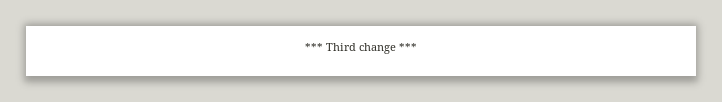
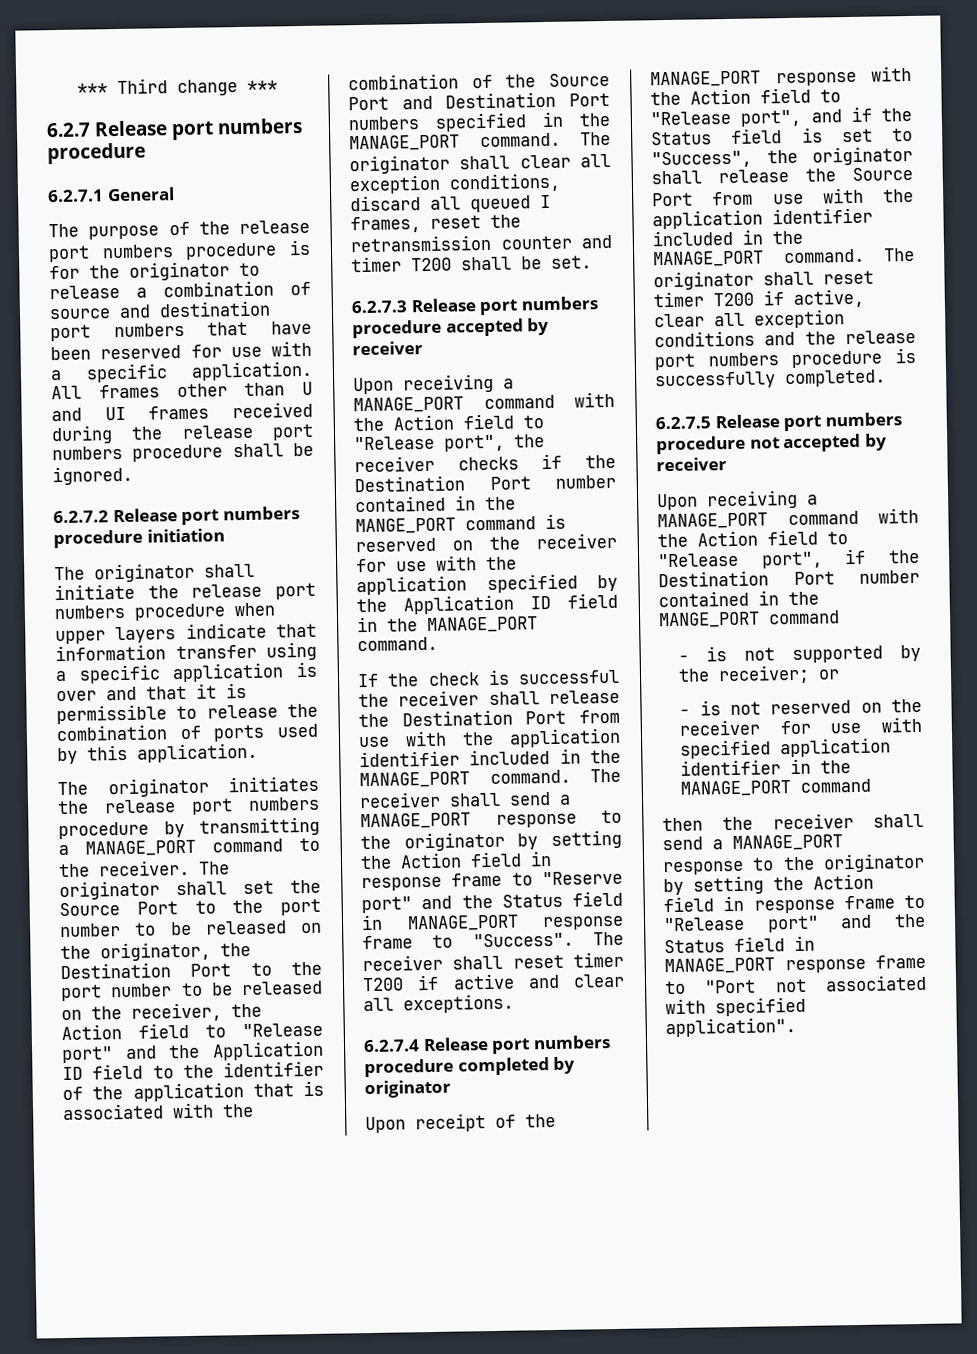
+ 6.2.7 Release port numbers procedure
+ 6.2.7.1 General
+ The purpose of the release port numbers procedure is for the originator to release a combination of source and destination port numbers that have been reserved for use with a specific application. All frames other than U and UI frames received during the release port numbers procedure shall be ignored.
+ 6.2.7.2 Release port numbers procedure initiation
+ The originator shall initiate the release port numbers procedure when upper layers indicate that information transfer using a specific application is over and that it is permissible to release the combination of ports used by this application.
+ The originator initiates the release port numbers procedure by transmitting a MANAGE_PORT command to the receiver. The originator shall set the Source Port to the port number to be released on the originator, the Destination Port to the port number to be released on the receiver, the Action field to "Release port" and the Application ID field to the identifier of the application that is associated with the combination of the Source Port and Destination Port numbers specified in the MANAGE_PORT command. The originator shall clear all exception conditions, discard all queued I frames, reset the retransmission counter and timer T200 shall be set.
+ 6.2.7.3 Release port numbers procedure accepted by receiver
+ Upon receiving a MANAGE_PORT command with the Action field to "Release port", the receiver checks if the Destination Port number contained in the MANGE_PORT command is reserved on the receiver for use with the application specified by the Application ID field in the MANAGE_PORT command.
+ If the check is successful the receiver shall release the Destination Port from use with the application identifier included in the MANAGE_PORT command. The receiver shall send a MANAGE_PORT response to the originator by setting the Action field in response frame to "Reserve port" and the Status field in MANAGE_PORT response frame to "Success". The receiver shall reset timer T200 if active and clear all exceptions.
+ 6.2.7.4 Release port numbers procedure completed by originator
+ Upon receipt of the MANAGE_PORT response with the Action field to "Release port", and if the Status field is set to "Success", the originator shall release the Source Port from use with the application identifier included in the MANAGE_PORT command. The originator shall reset timer T200 if active, clear all exception conditions and the release port numbers procedure is successfully completed.
+ 6.2.7.5 Release port numbers procedure not accepted by receiver
+ Upon receiving a MANAGE_PORT command with the Action field to "Release port", if the Destination Port number contained in the MANGE_PORT command
+ - is not supported by the receiver; or
+ - is not reserved on the receiver for use with specified application identifier in the MANAGE_PORT command
+ then the receiver shall send a MANAGE_PORT response to the originator by setting the Action field in response frame to "Release port" and the Status field in MANAGE_PORT response frame to "Port not associated with specified application".

